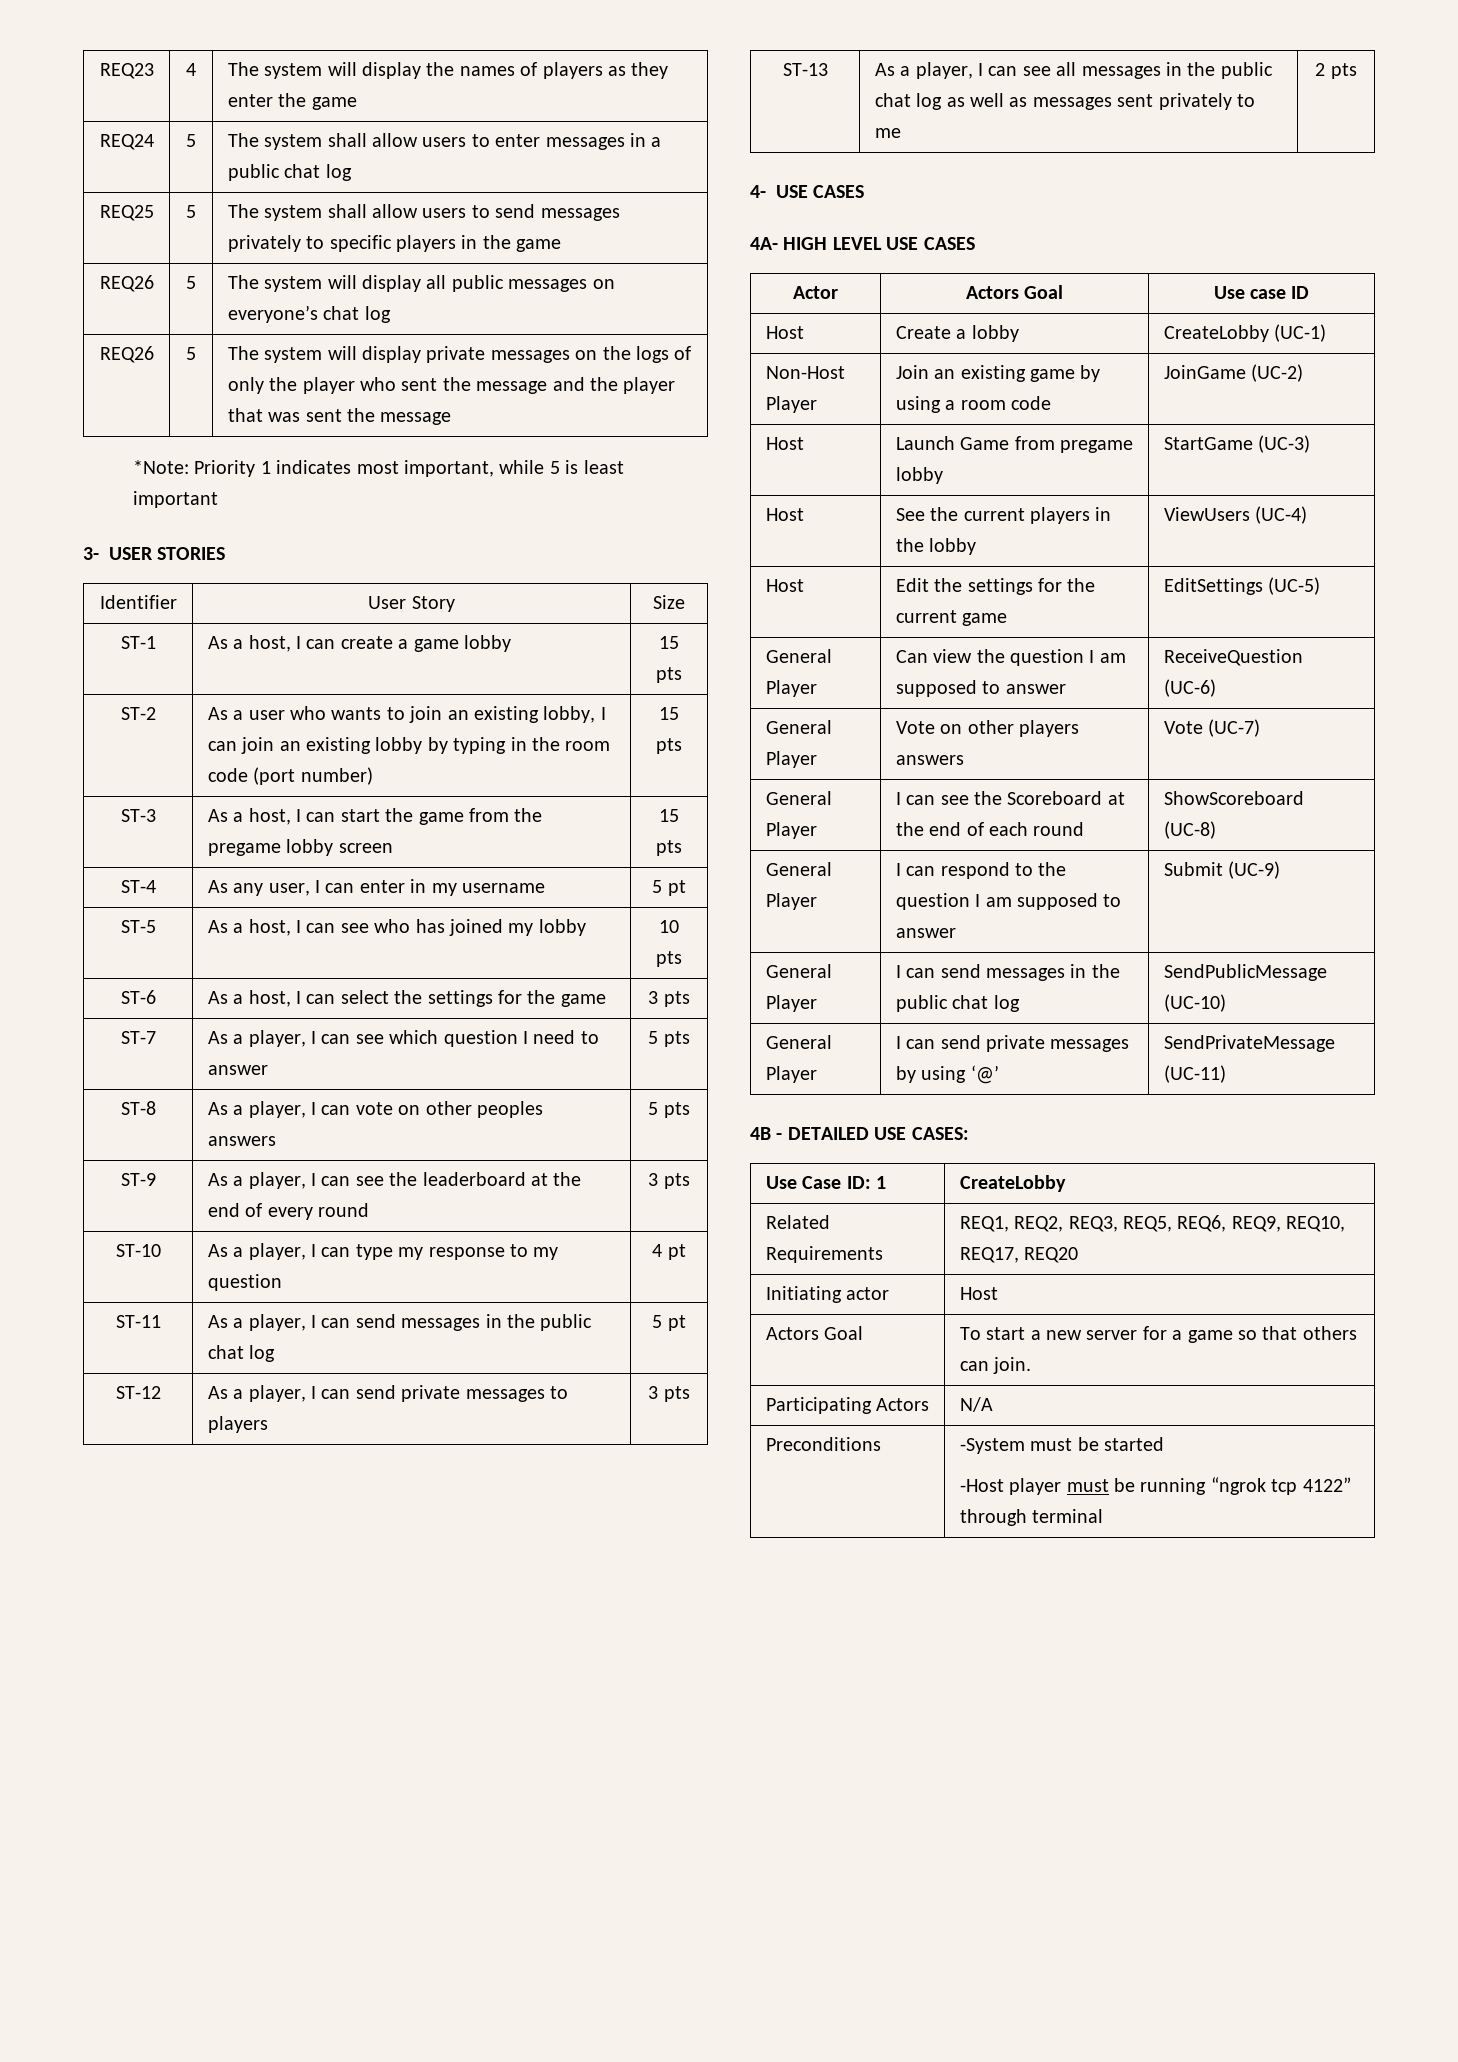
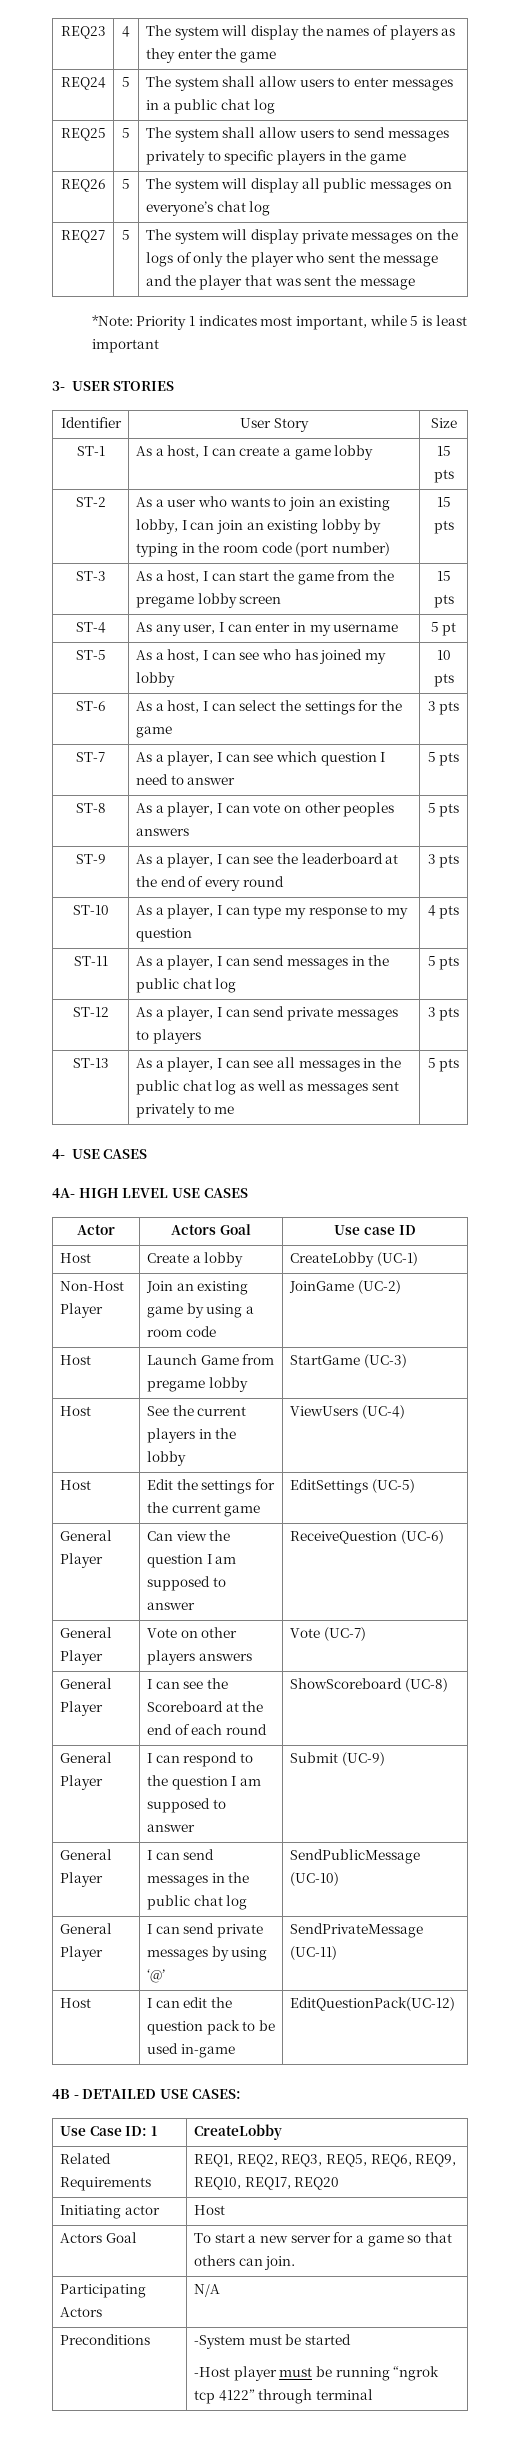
- REQ26 | 5 | The system will display private messages on the logs of only the player who sent the message and the player that was sent the message
+ REQ27 | 5 | The system will display private messages on the logs of only the player who sent the message and the player that was sent the message
- ST-10 | As a player, I can type my response to my question | 4 pt
+ ST-10 | As a player, I can type my response to my question | 4 pts
- ST-11 | As a player, I can send messages in the public chat log | 5 pt
+ ST-11 | As a player, I can send messages in the public chat log | 5 pts
- ST-13 | As a player, I can see all messages in the public chat log as well as messages sent privately to me | 2 pts
+ ST-13 | As a player, I can see all messages in the public chat log as well as messages sent privately to me | 5 pts
+ Host | I can edit the question pack to be used in-game | EditQuestionPack(UC-12)

